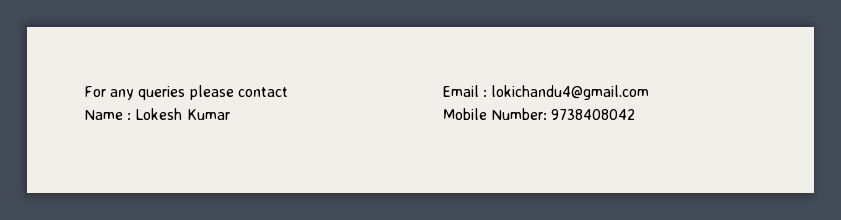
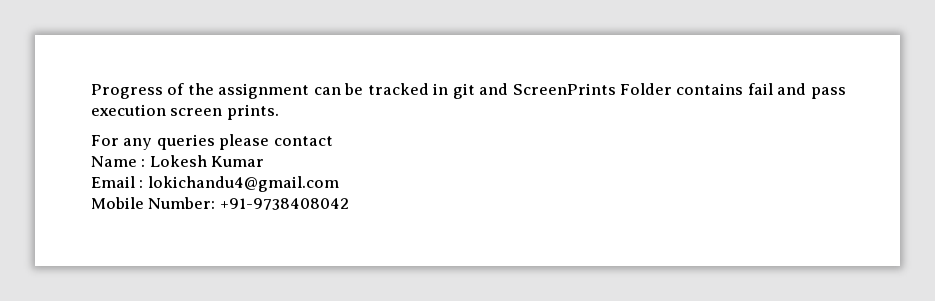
+ Progress of the assignment can be tracked in git and ScreenPrints Folder contains fail and pass execution screen prints.
- Mobile Number: 9738408042
+ Mobile Number: +91-9738408042

